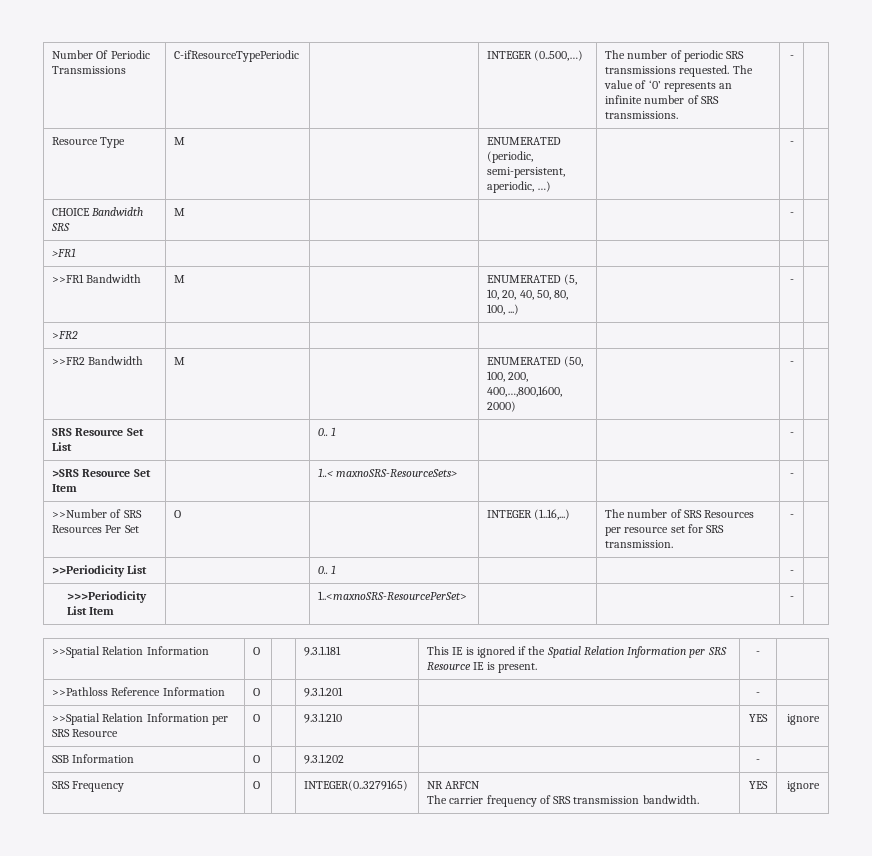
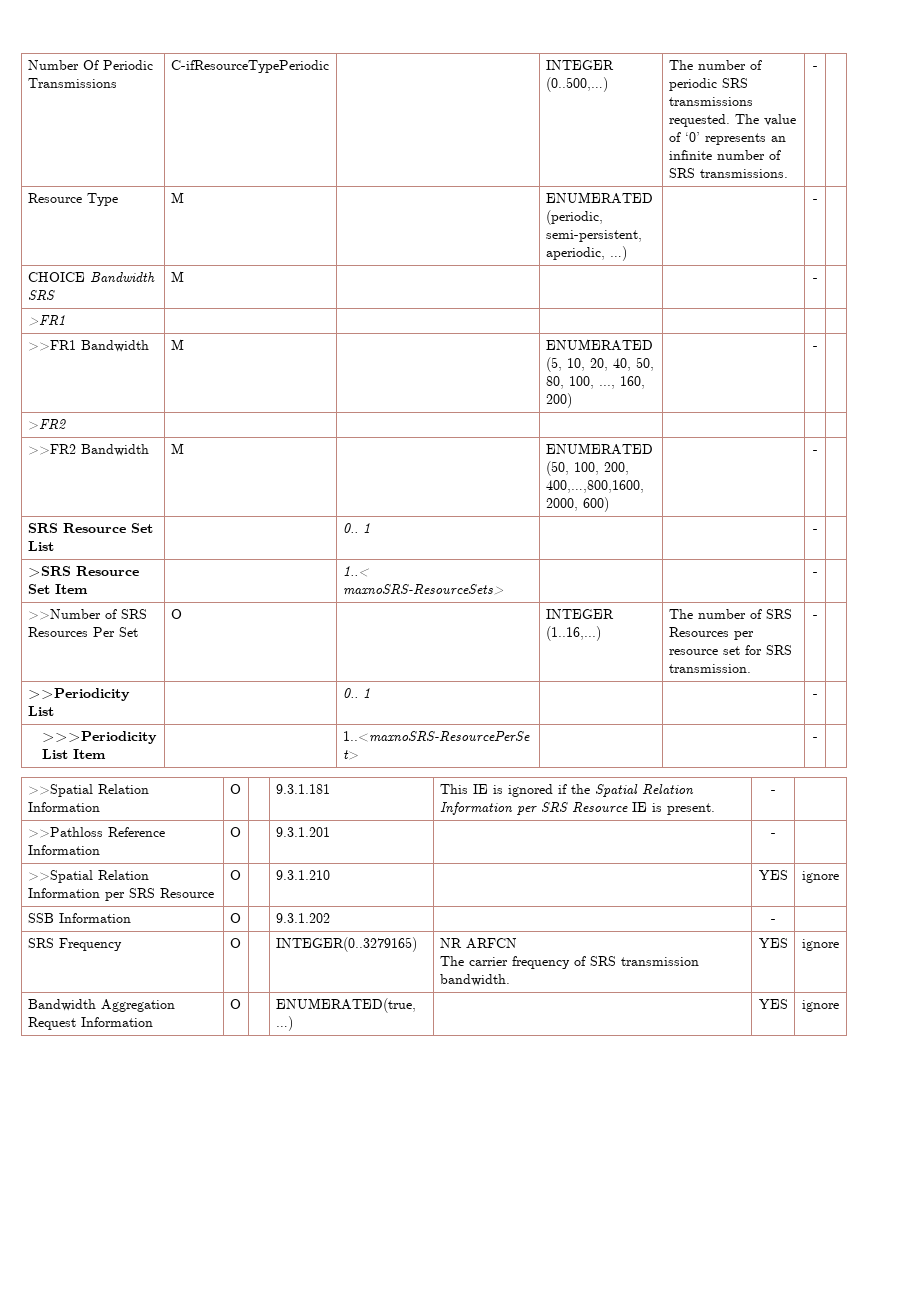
- >>FR1 Bandwidth | M | | ENUMERATED (5, 10, 20, 40, 50, 80, 100, ...) | | - |
+ >>FR1 Bandwidth | M | | ENUMERATED (5, 10, 20, 40, 50, 80, 100, ..., 160, 200) | | - |
- >>FR2 Bandwidth | M | | ENUMERATED (50, 100, 200, 400,…,800,1600, 2000) | | - |
+ >>FR2 Bandwidth | M | | ENUMERATED (50, 100, 200, 400,…,800,1600, 2000, 600) | | - |
+ Bandwidth Aggregation Request Information | O | | ENUMERATED(true, …) | | YES | ignore

